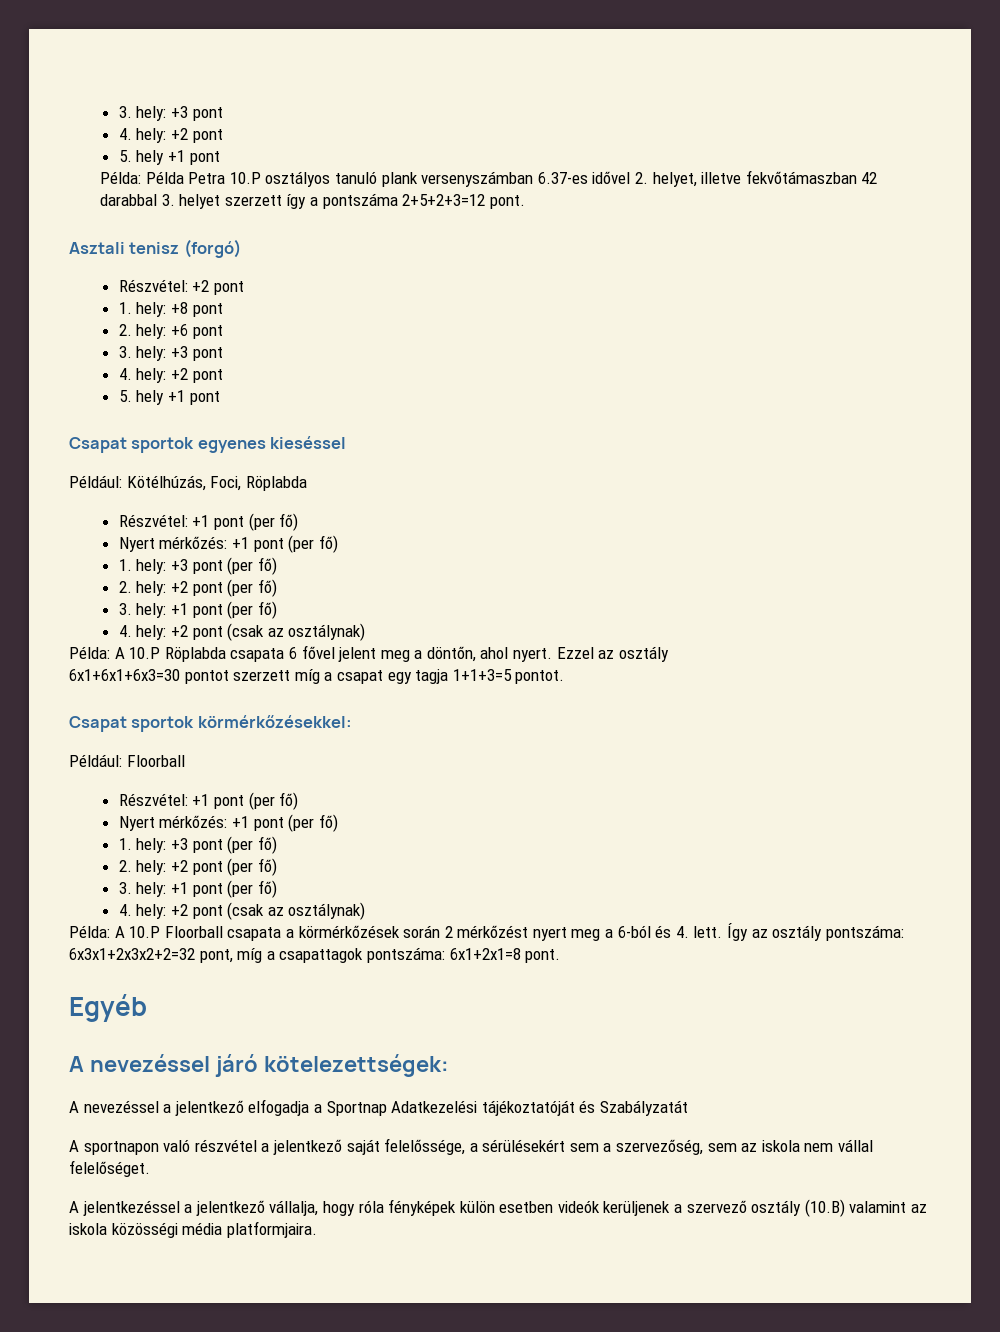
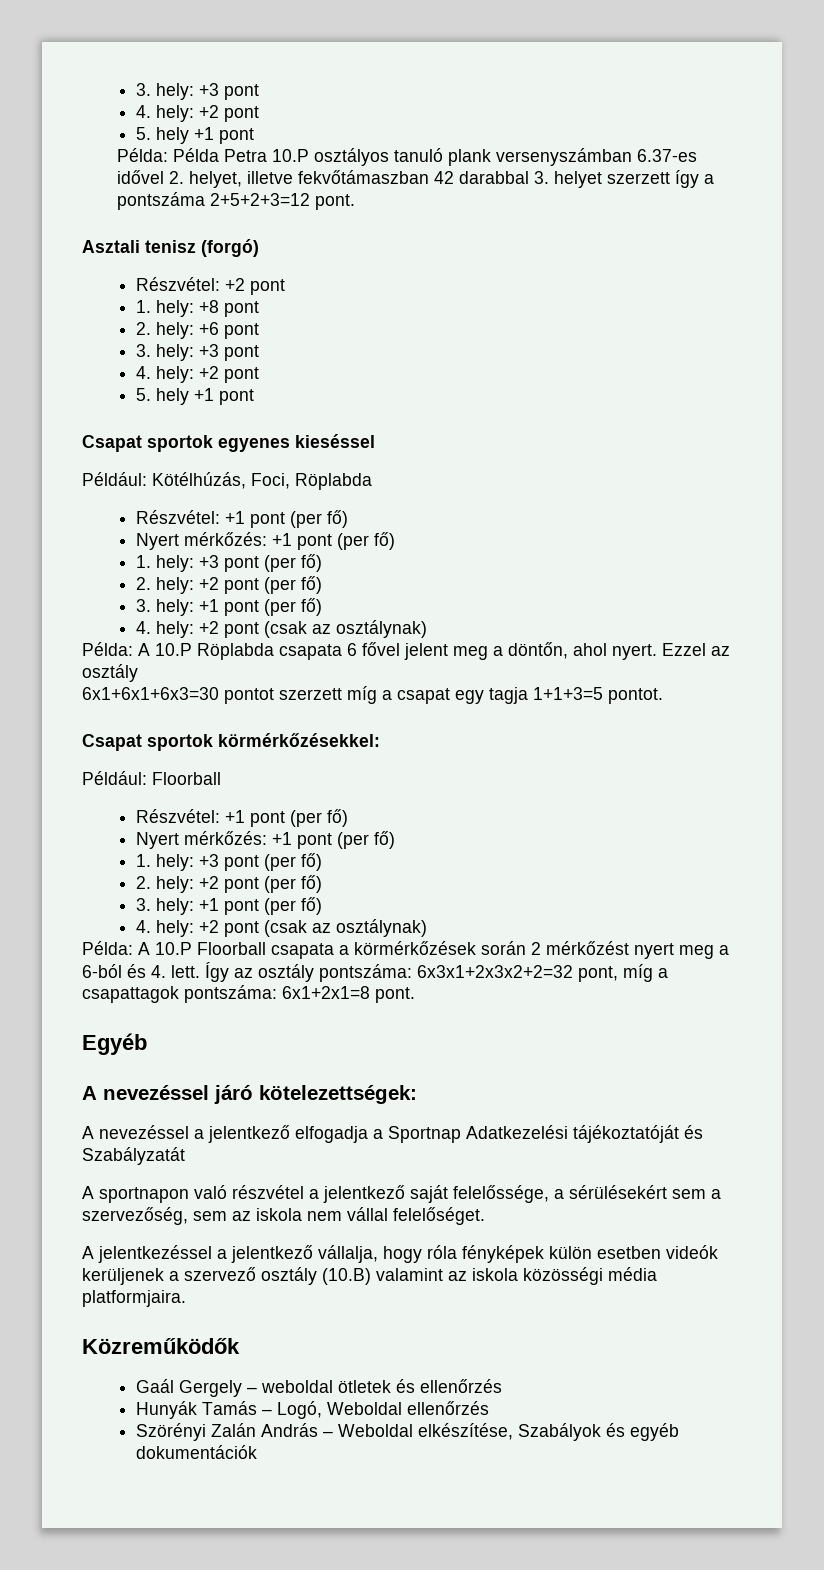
+ Közreműködők
+ Gaál Gergely – weboldal ötletek és ellenőrzés
+ Hunyák Tamás – Logó, Weboldal ellenőrzés
+ Szörényi Zalán András – Weboldal elkészítése, Szabályok és egyéb dokumentációk

